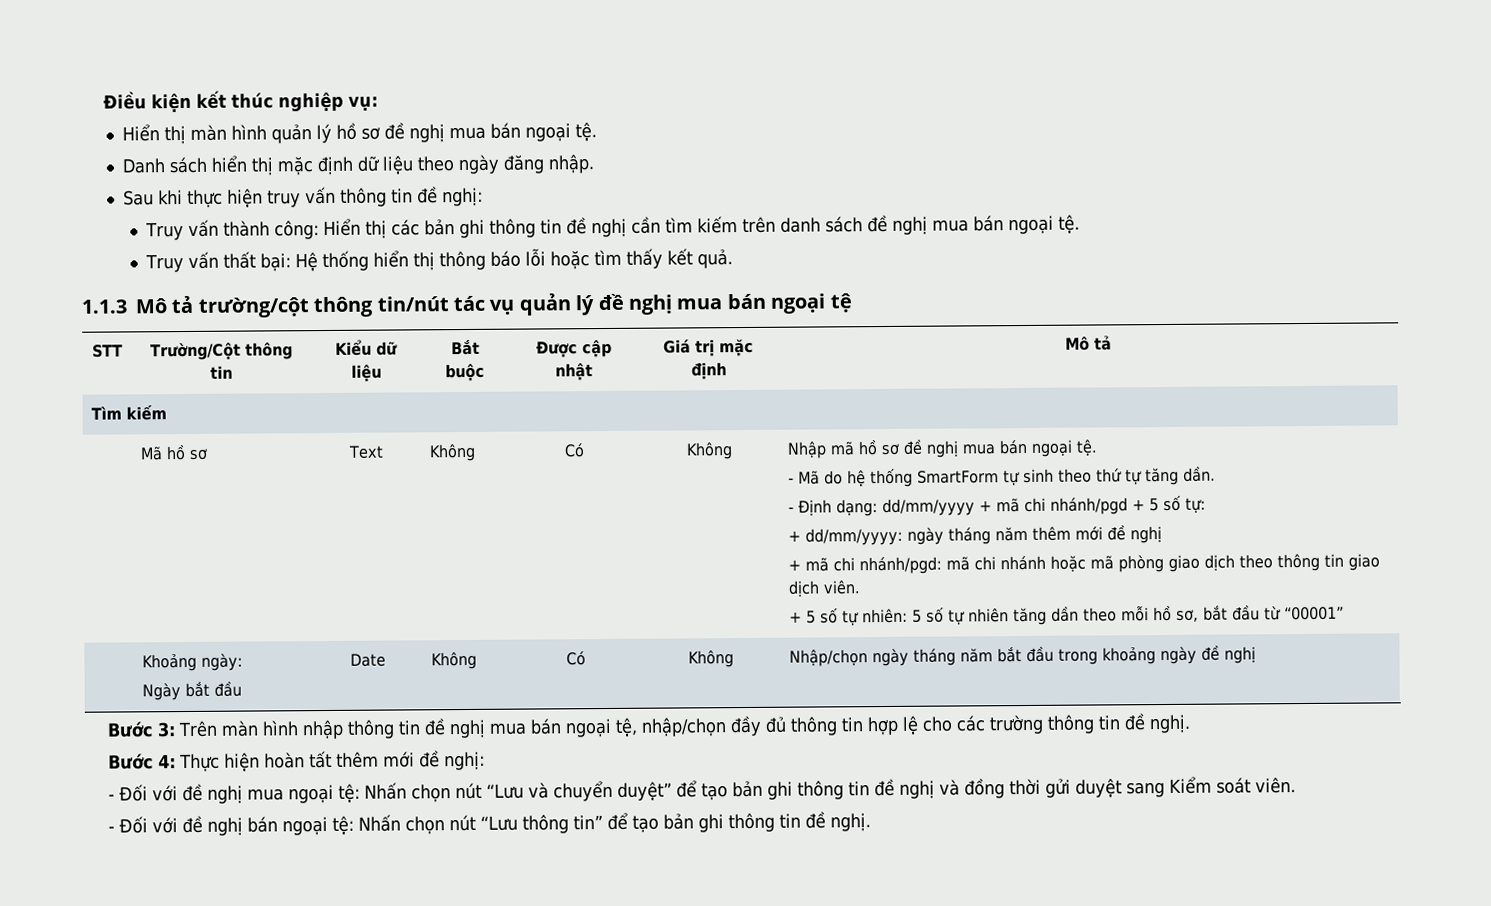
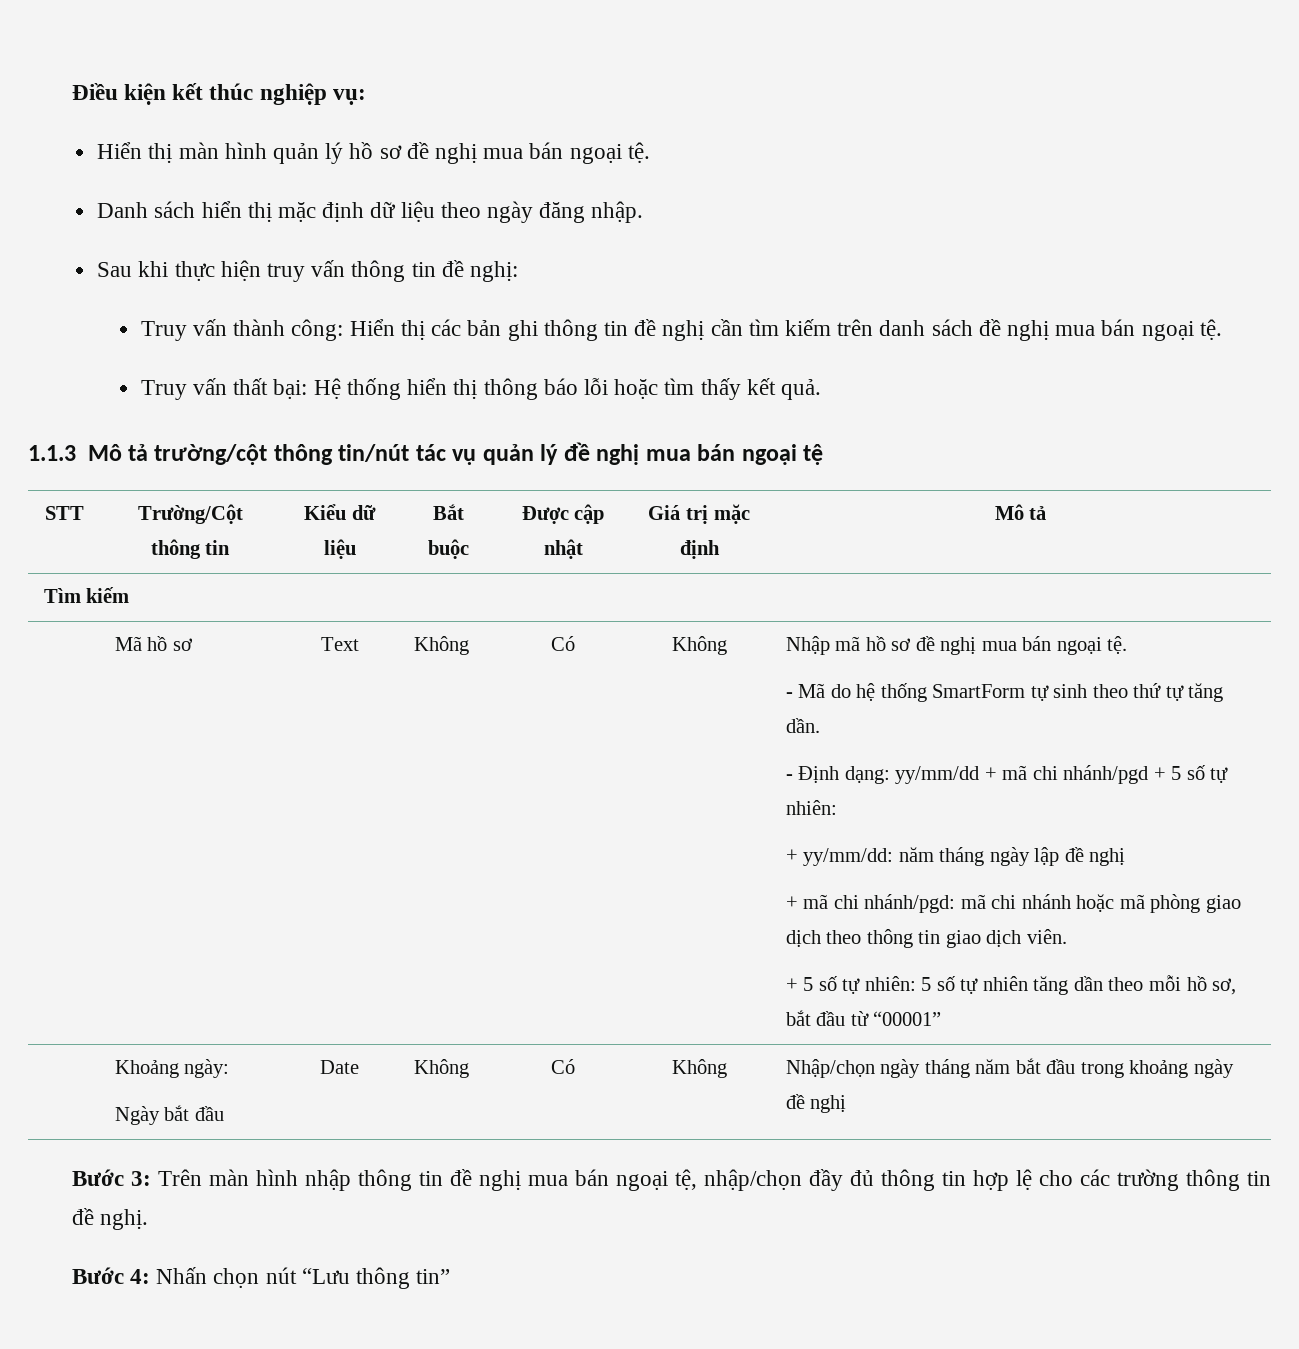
- - Định dạng: dd/mm/yyyy + mã chi nhánh/pgd + 5 số tự:
- + dd/mm/yyyy: ngày tháng năm thêm mới đề nghị
+ - Định dạng: yy/mm/dd + mã chi nhánh/pgd + 5 số tự nhiên:
+ + yy/mm/dd: năm tháng ngày lập đề nghị
- Bước 4: Thực hiện hoàn tất thêm mới đề nghị:
- - Đối với đề nghị mua ngoại tệ: Nhấn chọn nút “Lưu và chuyển duyệt” để tạo bản ghi thông tin đề nghị và đồng thời gửi duyệt sang Kiểm soát viên.
- - Đối với đề nghị bán ngoại tệ: Nhấn chọn nút “Lưu thông tin” để tạo bản ghi thông tin đề nghị.
+ Bước 4: Nhấn chọn nút “Lưu thông tin”

